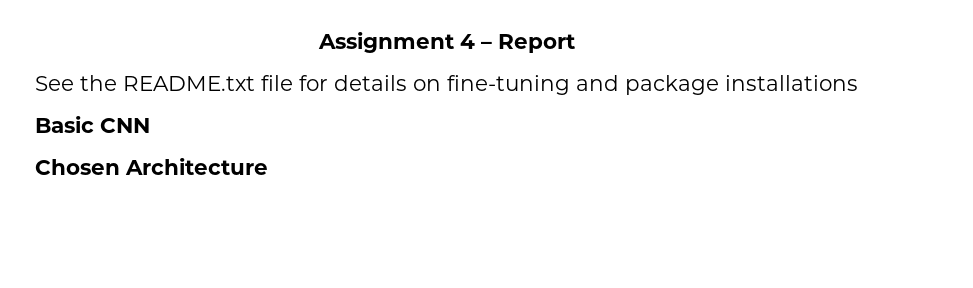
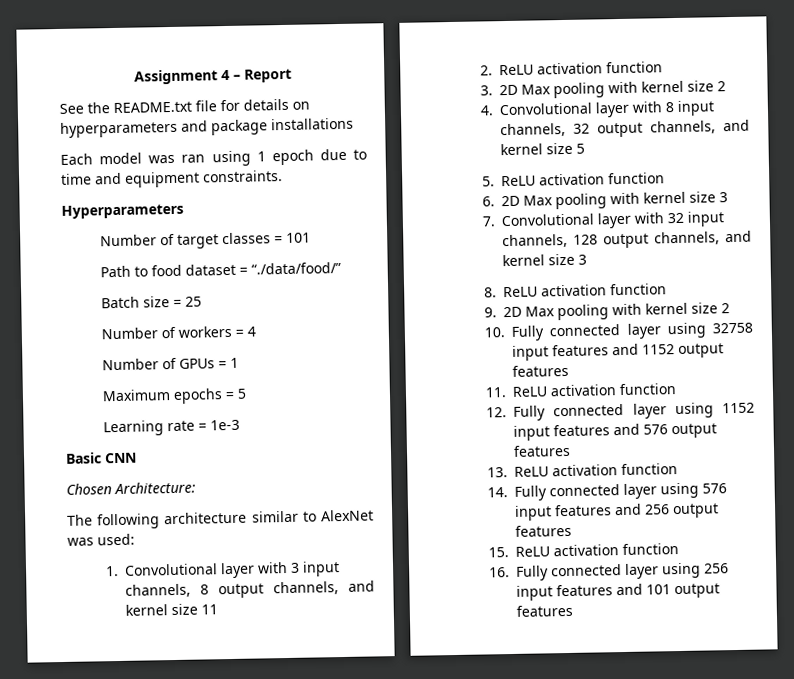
- See the README.txt file for details on fine-tuning and package installations
+ See the README.txt file for details on hyperparameters and package installations
+ Each model was ran using 1 epoch due to time and equipment constraints.
+ Hyperparameters
+ Number of target classes = 101
+ Path to food dataset = “./data/food/”
+ Batch size = 25
+ Number of workers = 4
+ Number of GPUs = 1
+ Maximum epochs = 5
+ Learning rate = 1e-3
  Basic CNN
- Chosen Architecture
+ Chosen Architecture:
+ The following architecture similar to AlexNet was used:
+ 1. Convolutional layer with 3 input channels, 8 output channels, and kernel size 11
+ 2. ReLU activation function
+ 3. 2D Max pooling with kernel size 2
+ 4. Convolutional layer with 8 input channels, 32 output channels, and kernel size 5
+ 5. ReLU activation function
+ 6. 2D Max pooling with kernel size 3
+ 7. Convolutional layer with 32 input channels, 128 output channels, and kernel size 3
+ 8. ReLU activation function
+ 9. 2D Max pooling with kernel size 2
+ 10. Fully connected layer using 32758 input features and 1152 output features
+ 11. ReLU activation function
+ 12. Fully connected layer using 1152 input features and 576 output features
+ 13. ReLU activation function
+ 14. Fully connected layer using 576 input features and 256 output features
+ 15. ReLU activation function
+ 16. Fully connected layer using 256 input features and 101 output features

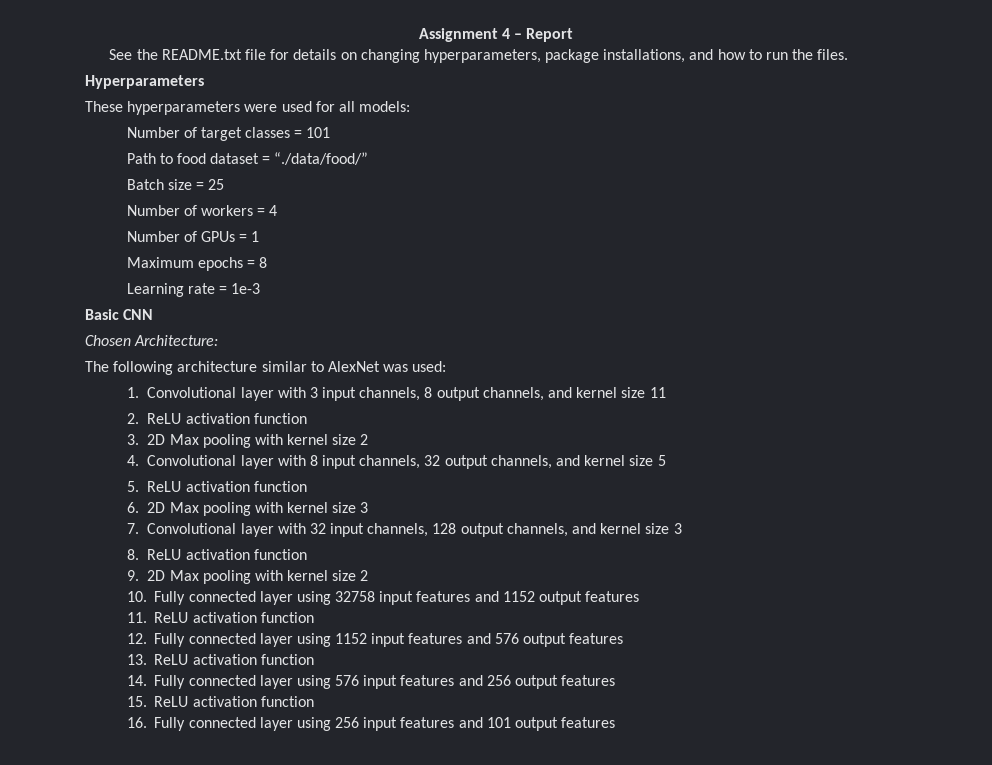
- See the README.txt file for details on hyperparameters and package installations
- Each model was ran using 1 epoch due to time and equipment constraints.
+ See the README.txt file for details on changing hyperparameters, package installations, and how to run the files.
  Hyperparameters
+ These hyperparameters were used for all models:
- Maximum epochs = 5
+ Maximum epochs = 8

